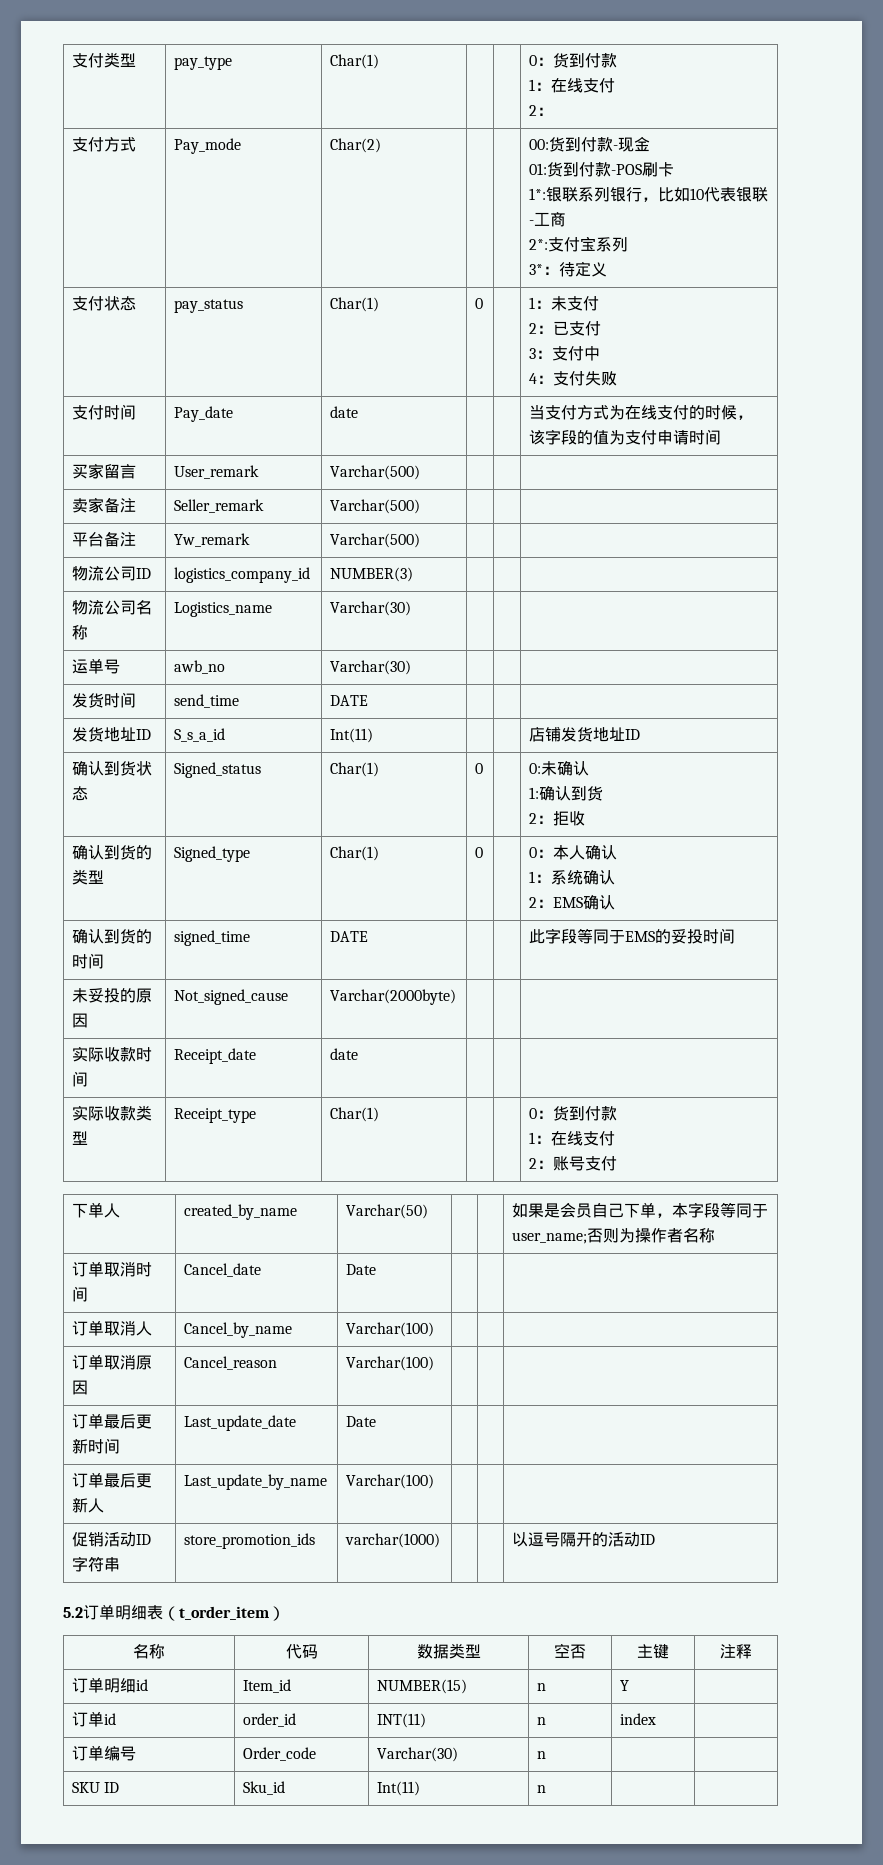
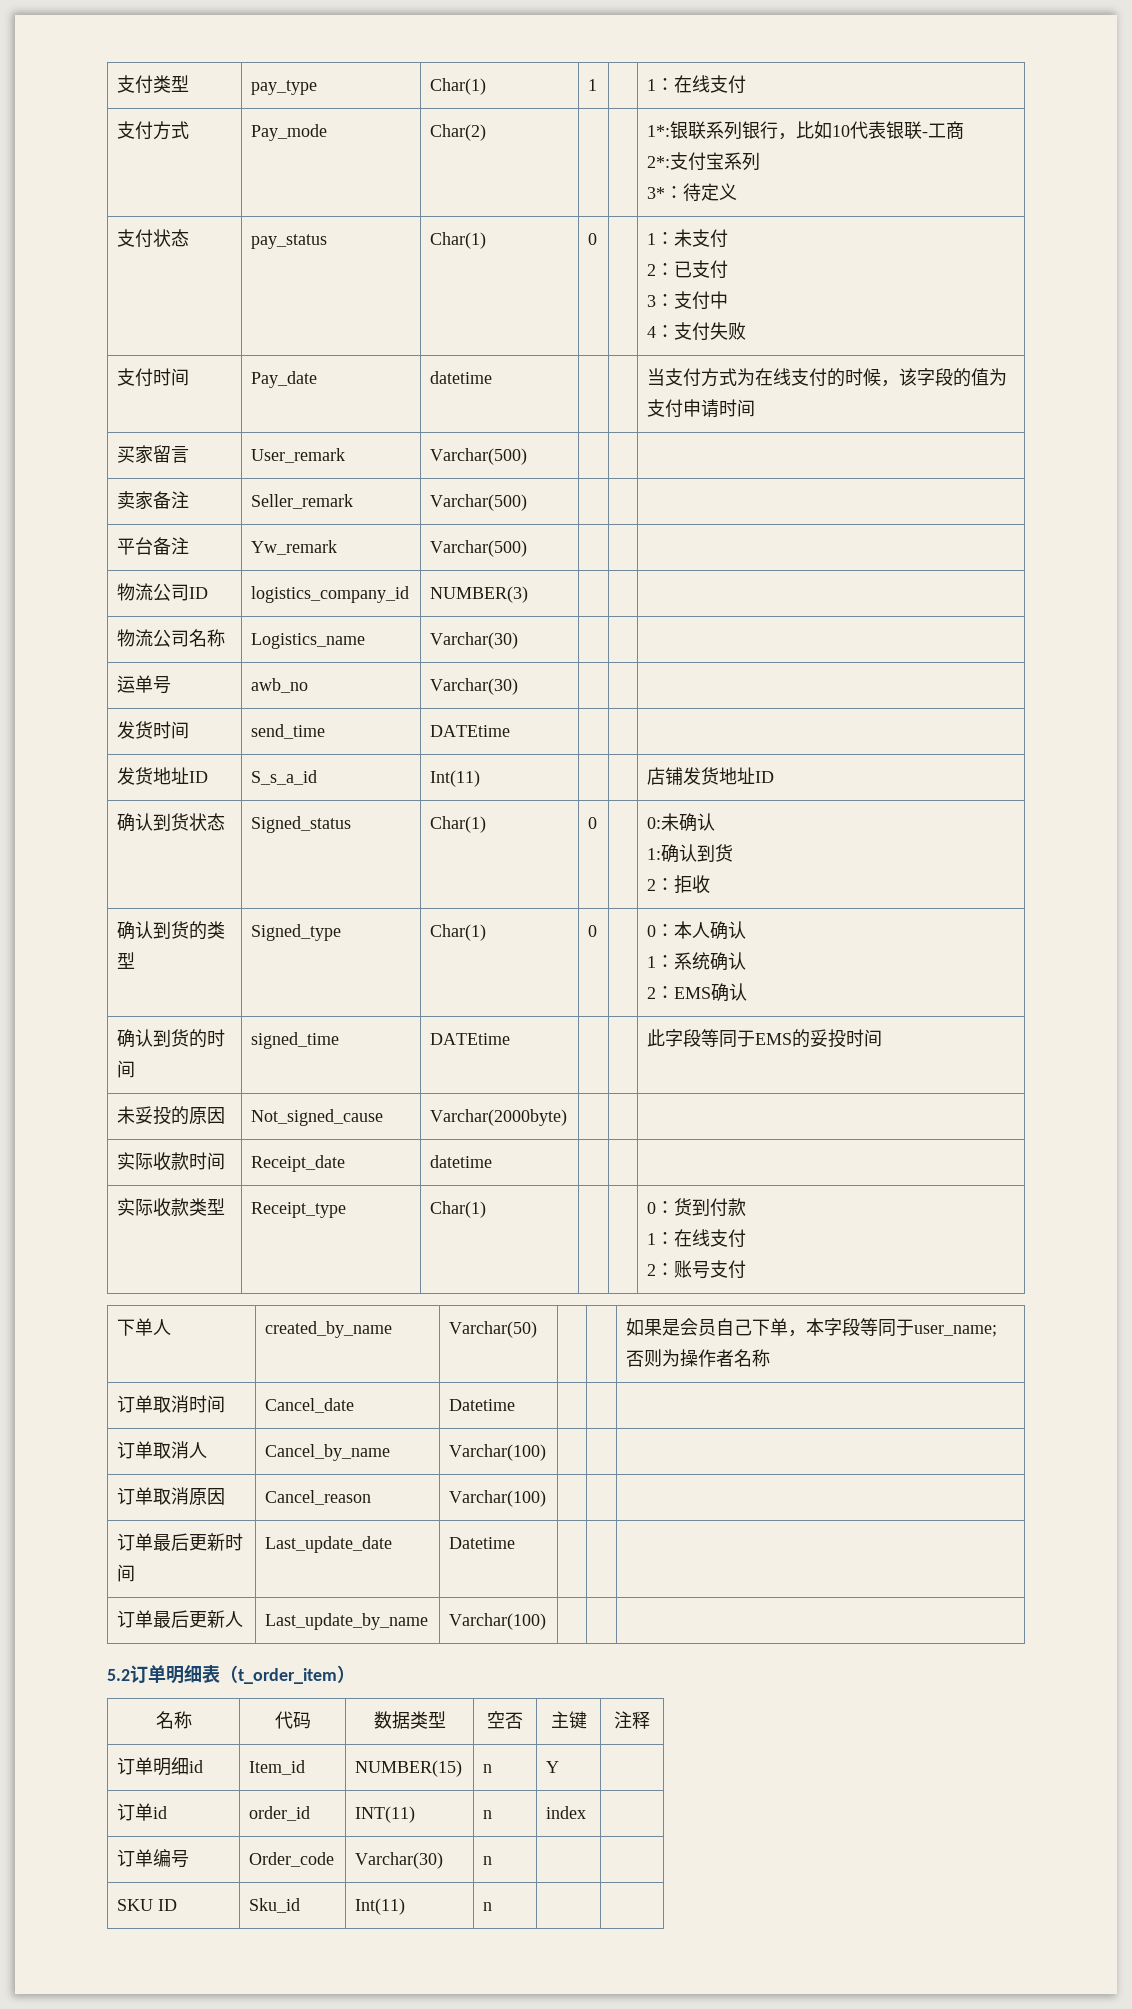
- 支付类型 | pay_type | Char(1) | | | 0：货到付款
- 1：在线支付
- 2：
+ 支付类型 | pay_type | Char(1) | 1 | | 1：在线支付
- 支付方式 | Pay_mode | Char(2) | | | 00:货到付款-现金
- 01:货到付款-POS刷卡
- 1*:银联系列银行，比如10代表银联-工商
+ 支付方式 | Pay_mode | Char(2) | | | 1*:银联系列银行，比如10代表银联-工商
- 支付时间 | Pay_date | date | | | 当支付方式为在线支付的时候，该字段的值为支付申请时间
+ 支付时间 | Pay_date | datetime | | | 当支付方式为在线支付的时候，该字段的值为支付申请时间
- 发货时间 | send_time | DATE | | |
+ 发货时间 | send_time | DATEtime | | |
- 确认到货的时间 | signed_time | DATE | | | 此字段等同于EMS的妥投时间
+ 确认到货的时间 | signed_time | DATEtime | | | 此字段等同于EMS的妥投时间
- 实际收款时间 | Receipt_date | date | | |
+ 实际收款时间 | Receipt_date | datetime | | |
- 订单取消时间 | Cancel_date | Date | | |
+ 订单取消时间 | Cancel_date | Datetime | | |
- 订单最后更新时间 | Last_update_date | Date | | |
+ 订单最后更新时间 | Last_update_date | Datetime | | |
- 促销活动ID字符串 | store_promotion_ids | varchar(1000) | | | 以逗号隔开的活动ID

